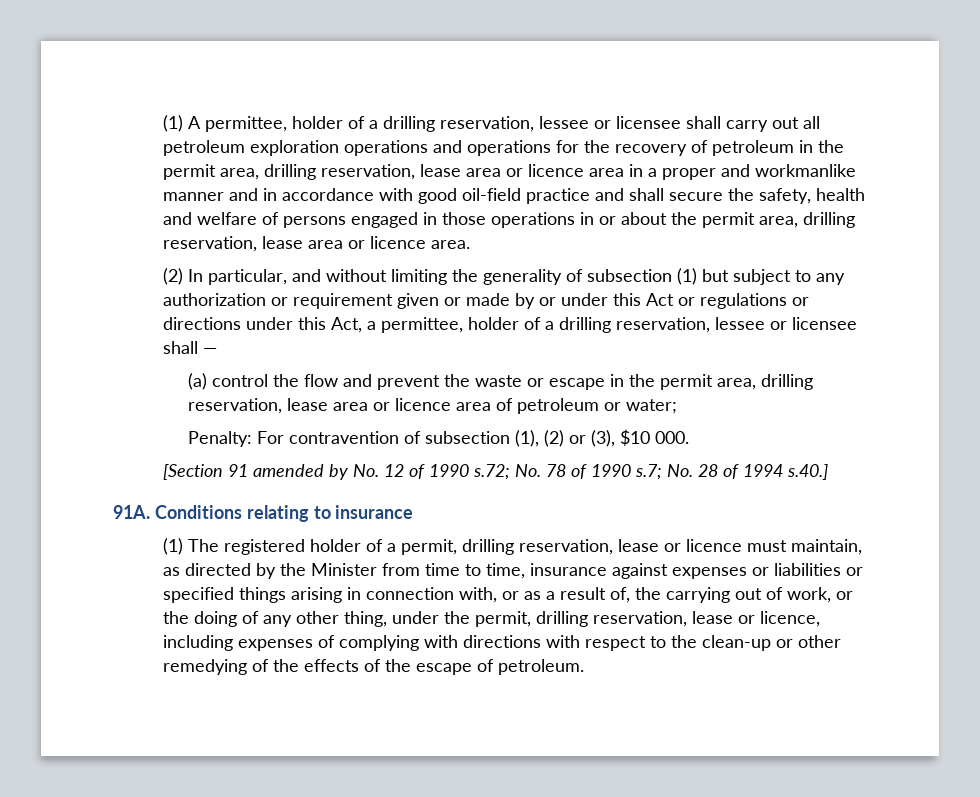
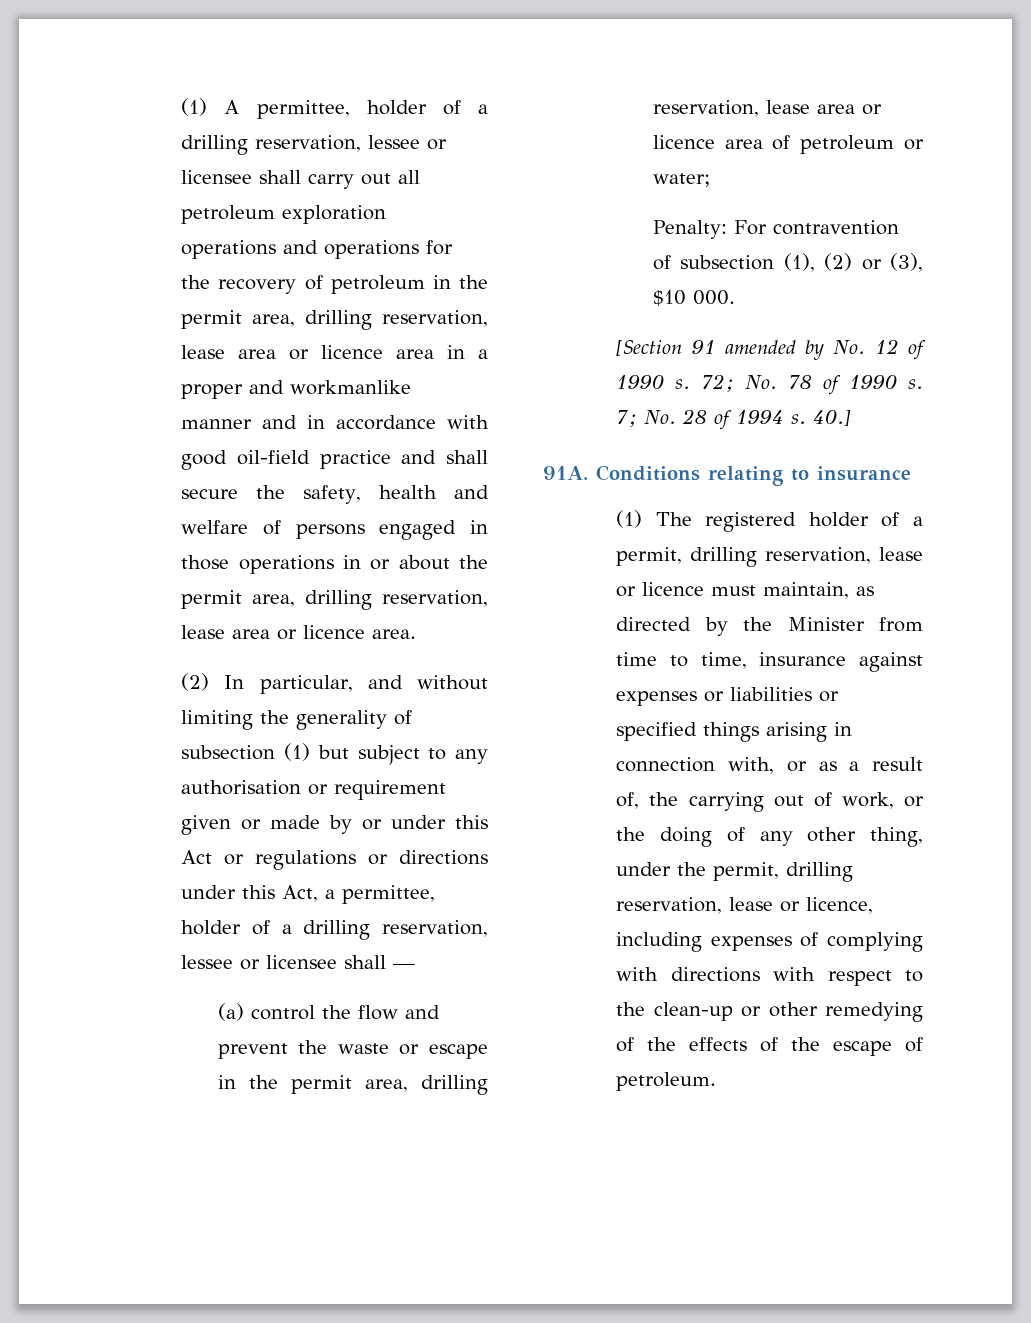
- (2) In particular, and without limiting the generality of subsection (1) but subject to any authorization or requirement given or made by or under this Act or regulations or directions under this Act, a permittee, holder of a drilling reservation, lessee or licensee shall —
+ (2) In particular, and without limiting the generality of subsection (1) but subject to any authorisation or requirement given or made by or under this Act or regulations or directions under this Act, a permittee, holder of a drilling reservation, lessee or licensee shall —
- [Section 91 amended by No. 12 of 1990 s.72; No. 78 of 1990 s.7; No. 28 of 1994 s.40.]
+ [Section 91 amended by No. 12 of 1990 s. 72; No. 78 of 1990 s. 7; No. 28 of 1994 s. 40.]

